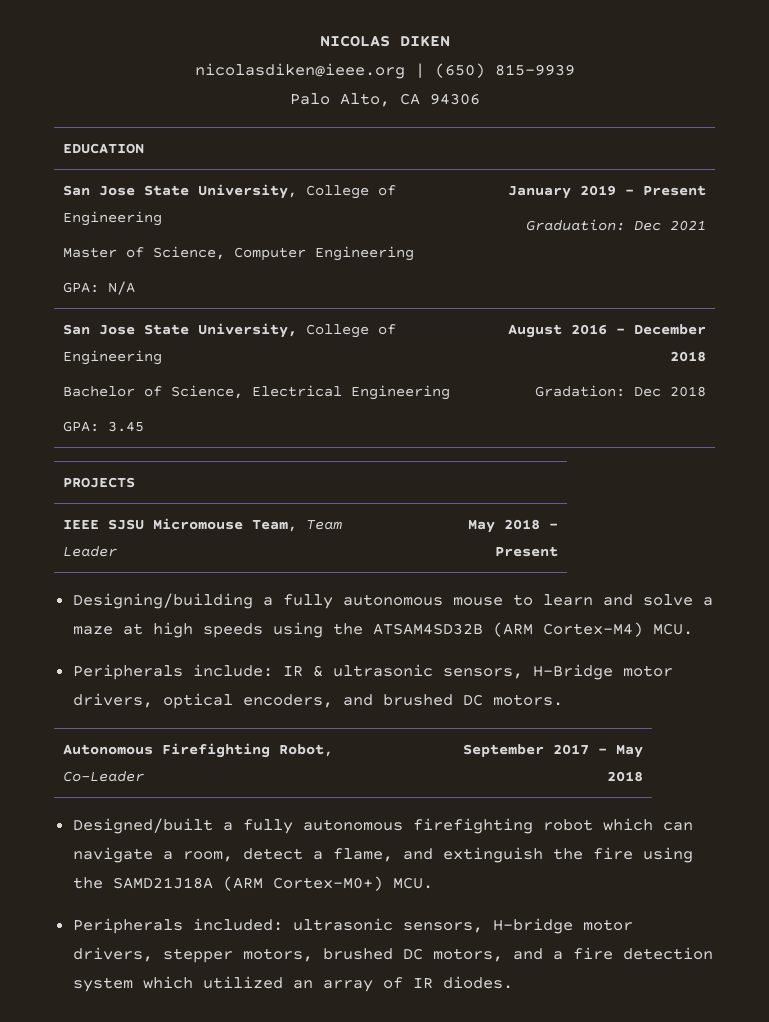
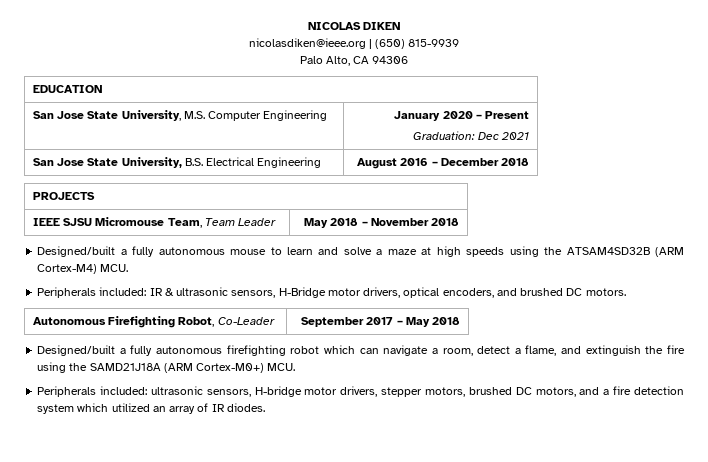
  EDUCATION
- San Jose State University, College of Engineering
- Master of Science, Computer Engineering
- GPA: N/A | January 2019 – Present
+ San Jose State University, M.S. Computer Engineering | January 2020 – Present
  Graduation: Dec 2021
- San Jose State University, College of Engineering
- Bachelor of Science, Electrical Engineering
- GPA: 3.45 | August 2016 – December 2018
- Gradation: Dec 2018
+ San Jose State University, B.S. Electrical Engineering | August 2016 – December 2018
- IEEE SJSU Micromouse Team, Team Leader | May 2018 – Present
- Designing/building a fully autonomous mouse to learn and solve a maze at high speeds using the ATSAM4SD32B (ARM Cortex-M4) MCU.
+ IEEE SJSU Micromouse Team, Team Leader | May 2018 – November 2018
+ Designed/built a fully autonomous mouse to learn and solve a maze at high speeds using the ATSAM4SD32B (ARM Cortex-M4) MCU.
- Peripherals include: IR & ultrasonic sensors, H-Bridge motor drivers, optical encoders, and brushed DC motors.
+ Peripherals included: IR & ultrasonic sensors, H-Bridge motor drivers, optical encoders, and brushed DC motors.

